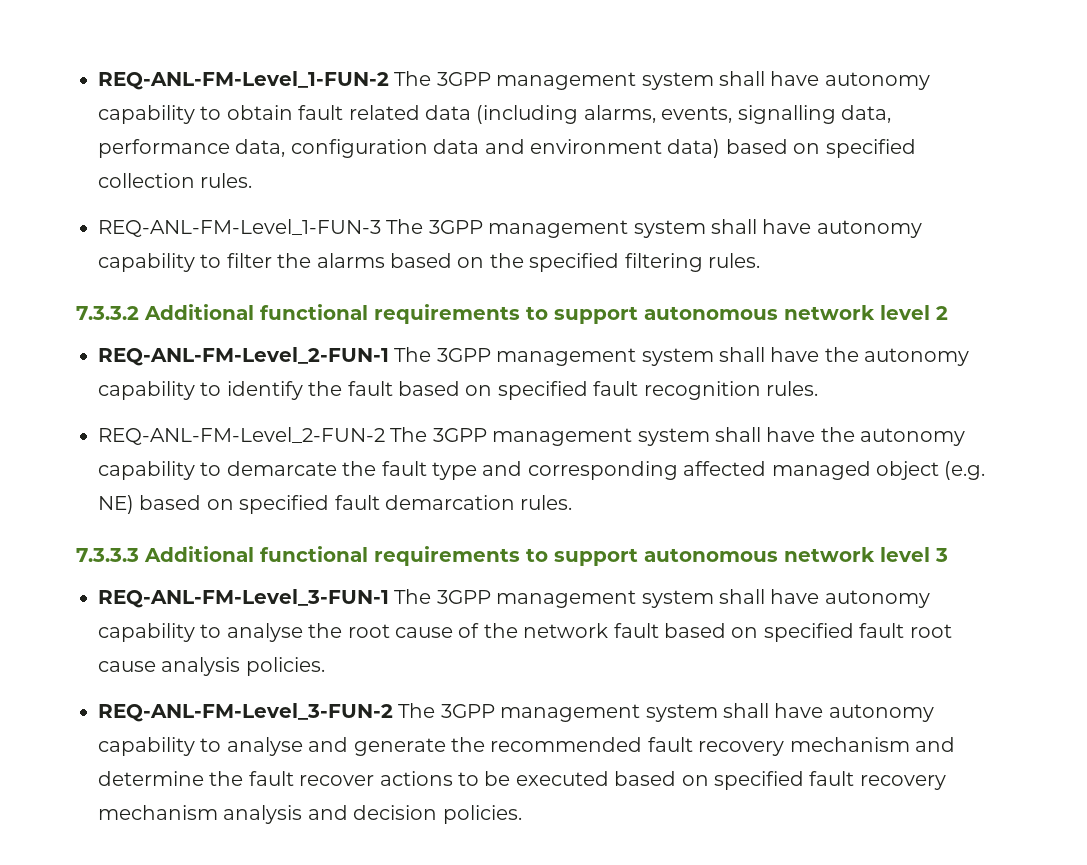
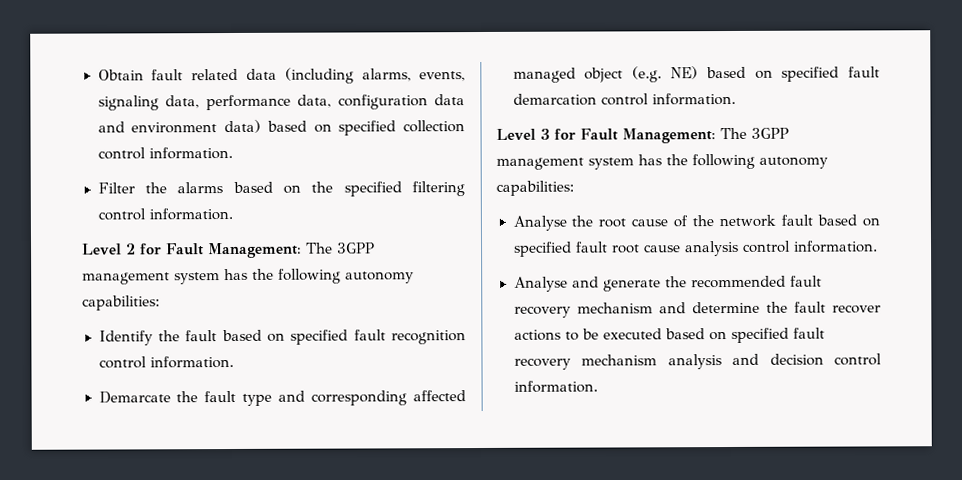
- REQ-ANL-FM-Level_1-FUN-2 The 3GPP management system shall have autonomy capability to obtain fault related data (including alarms, events, signalling data, performance data, configuration data and environment data) based on specified collection rules.
- REQ-ANL-FM-Level_1-FUN-3 The 3GPP management system shall have autonomy capability to filter the alarms based on the specified filtering rules.
- 7.3.3.2 Additional functional requirements to support autonomous network level 2
- REQ-ANL-FM-Level_2-FUN-1 The 3GPP management system shall have the autonomy capability to identify the fault based on specified fault recognition rules.
- REQ-ANL-FM-Level_2-FUN-2 The 3GPP management system shall have the autonomy capability to demarcate the fault type and corresponding affected managed object (e.g. NE) based on specified fault demarcation rules.
- 7.3.3.3 Additional functional requirements to support autonomous network level 3
- REQ-ANL-FM-Level_3-FUN-1 The 3GPP management system shall have autonomy capability to analyse the root cause of the network fault based on specified fault root cause analysis policies.
- REQ-ANL-FM-Level_3-FUN-2 The 3GPP management system shall have autonomy capability to analyse and generate the recommended fault recovery mechanism and determine the fault recover actions to be executed based on specified fault recovery mechanism analysis and decision policies.
+ Obtain fault related data (including alarms, events, signaling data, performance data, configuration data and environment data) based on specified collection control information.
+ Filter the alarms based on the specified filtering control information.
+ Level 2 for Fault Management: The 3GPP management system has the following autonomy capabilities:
+ Identify the fault based on specified fault recognition control information.
+ Demarcate the fault type and corresponding affected managed object (e.g. NE) based on specified fault demarcation control information.
+ Level 3 for Fault Management: The 3GPP management system has the following autonomy capabilities:
+ Analyse the root cause of the network fault based on specified fault root cause analysis control information.
+ Analyse and generate the recommended fault recovery mechanism and determine the fault recover actions to be executed based on specified fault recovery mechanism analysis and decision control information.

